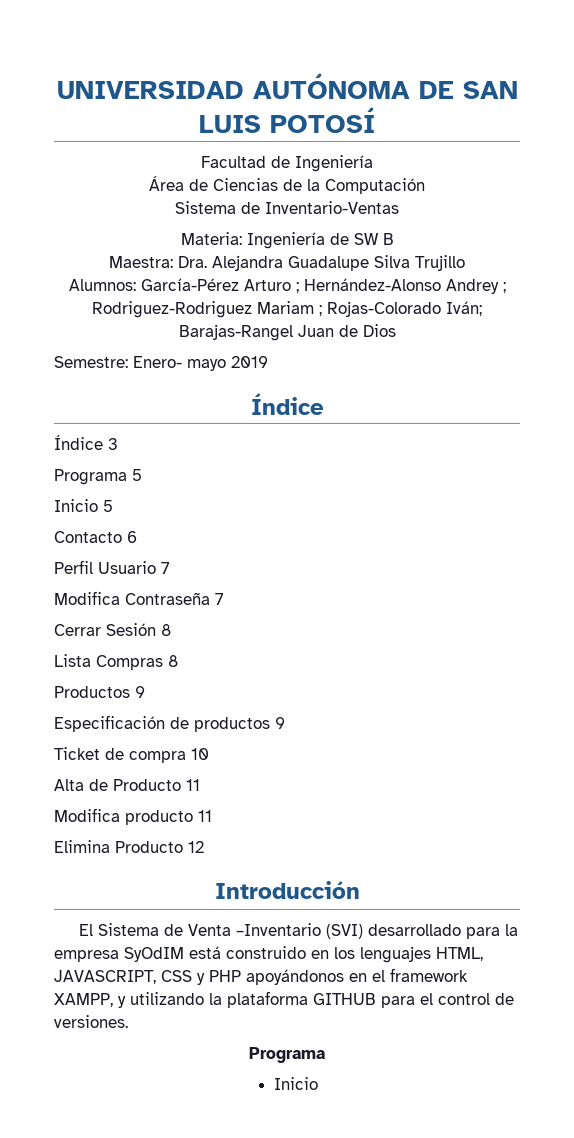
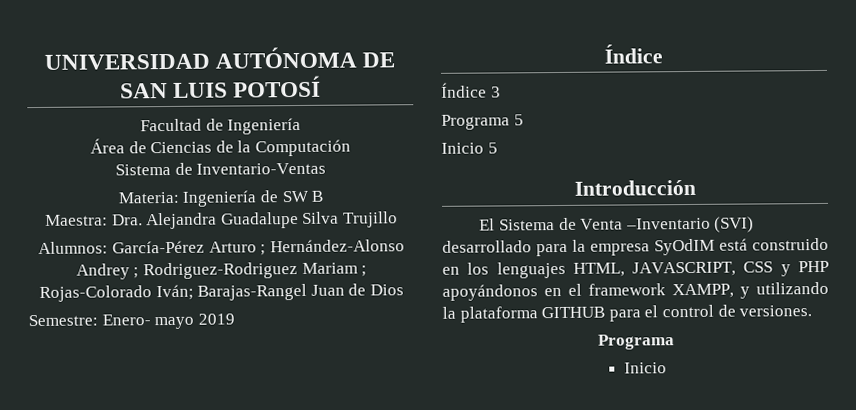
- Contacto 6
- Perfil Usuario 7
- Modifica Contraseña 7
- Cerrar Sesión 8
- Lista Compras 8
- Productos 9
- Especificación de productos 9
- Ticket de compra 10
- Alta de Producto 11
- Modifica producto 11
- Elimina Producto 12

